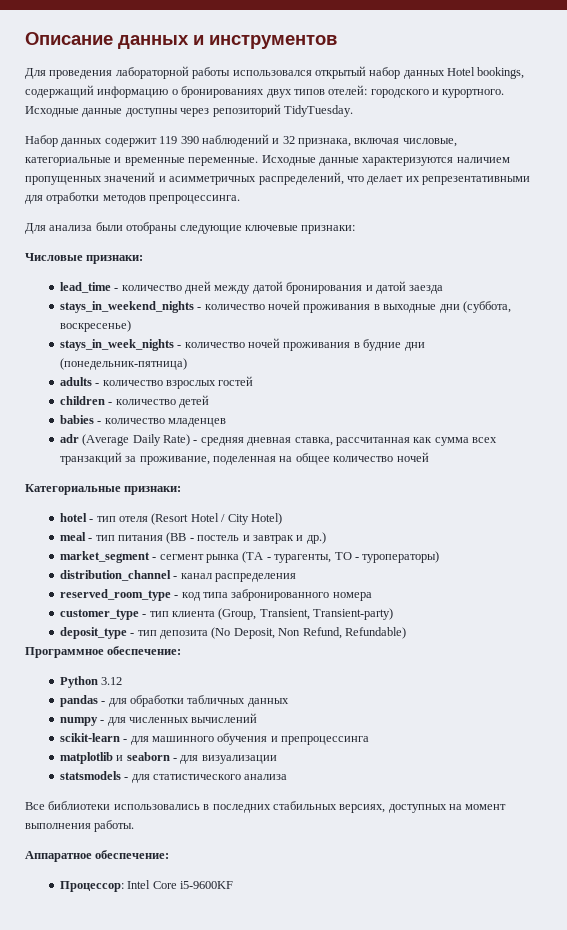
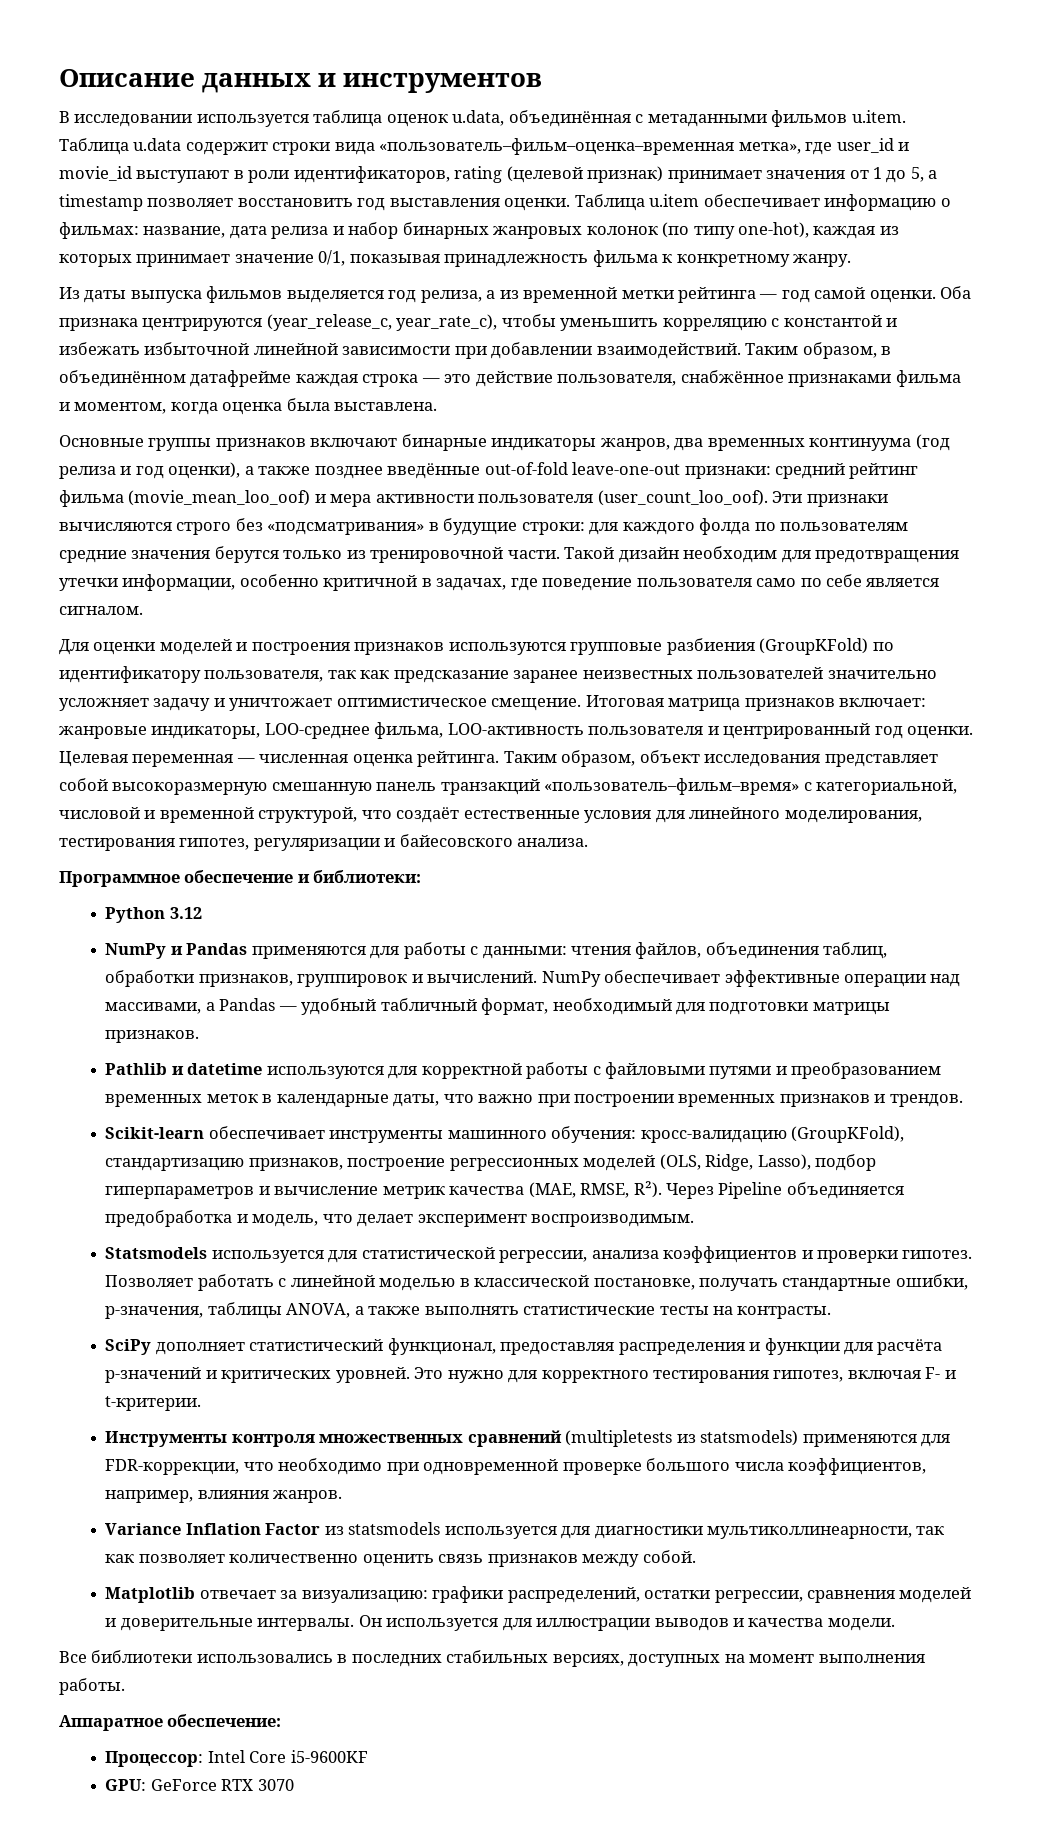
- Для проведения лабораторной работы использовался открытый набор данных Hotel bookings, содержащий информацию о бронированиях двух типов отелей: городского и курортного. Исходные данные доступны через репозиторий TidyTuesday.
- Набор данных содержит 119 390 наблюдений и 32 признака, включая числовые, категориальные и временные переменные. Исходные данные характеризуются наличием пропущенных значений и асимметричных распределений, что делает их репрезентативными для отработки методов препроцессинга.
- Для анализа были отобраны следующие ключевые признаки:
- Числовые признаки:
- lead_time - количество дней между датой бронирования и датой заезда
- stays_in_weekend_nights - количество ночей проживания в выходные дни (суббота, воскресенье)
- stays_in_week_nights - количество ночей проживания в будние дни (понедельник-пятница)
- adults - количество взрослых гостей
- children - количество детей
- babies - количество младенцев
- adr (Average Daily Rate) - средняя дневная ставка, рассчитанная как сумма всех транзакций за проживание, поделенная на общее количество ночей
- Категориальные признаки:
- hotel - тип отеля (Resort Hotel / City Hotel)
- meal - тип питания (BB - постель и завтрак и др.)
- market_segment - сегмент рынка (TA - турагенты, TO - туроператоры)
- distribution_channel - канал распределения
- reserved_room_type - код типа забронированного номера
- customer_type - тип клиента (Group, Transient, Transient-party)
- deposit_type - тип депозита (No Deposit, Non Refund, Refundable)
- Программное обеспечение:
+ В исследовании используется таблица оценок u.data, объединённая с метаданными фильмов u.item. Таблица u.data содержит строки вида «пользователь–фильм–оценка–временная метка», где user_id и movie_id выступают в роли идентификаторов, rating (целевой признак) принимает значения от 1 до 5, а timestamp позволяет восстановить год выставления оценки. Таблица u.item обеспечивает информацию о фильмах: название, дата релиза и набор бинарных жанровых колонок (по типу one-hot), каждая из которых принимает значение 0/1, показывая принадлежность фильма к конкретному жанру.
+ Из даты выпуска фильмов выделяется год релиза, а из временной метки рейтинга — год самой оценки. Оба признака центрируются (year_release_c, year_rate_c), чтобы уменьшить корреляцию с константой и избежать избыточной линейной зависимости при добавлении взаимодействий. Таким образом, в объединённом датафрейме каждая строка — это действие пользователя, снабжённое признаками фильма и моментом, когда оценка была выставлена.
+ Основные группы признаков включают бинарные индикаторы жанров, два временных континуума (год релиза и год оценки), а также позднее введённые out-of-fold leave-one-out признаки: средний рейтинг фильма (movie_mean_loo_oof) и мера активности пользователя (user_count_loo_oof). Эти признаки вычисляются строго без «подсматривания» в будущие строки: для каждого фолда по пользователям средние значения берутся только из тренировочной части. Такой дизайн необходим для предотвращения утечки информации, особенно критичной в задачах, где поведение пользователя само по себе является сигналом.
+ Для оценки моделей и построения признаков используются групповые разбиения (GroupKFold) по идентификатору пользователя, так как предсказание заранее неизвестных пользователей значительно усложняет задачу и уничтожает оптимистическое смещение. Итоговая матрица признаков включает: жанровые индикаторы, LOO-среднее фильма, LOO-активность пользователя и центрированный год оценки. Целевая переменная — численная оценка рейтинга. Таким образом, объект исследования представляет собой высокоразмерную смешанную панель транзакций «пользователь–фильм–время» с категориальной, числовой и временной структурой, что создаёт естественные условия для линейного моделирования, тестирования гипотез, регуляризации и байесовского анализа.
+ Программное обеспечение и библиотеки:
  Python 3.12
- pandas - для обработки табличных данных
- numpy - для численных вычислений
- scikit-learn - для машинного обучения и препроцессинга
- matplotlib и seaborn - для визуализации
- statsmodels - для статистического анализа
+ NumPy и Pandas применяются для работы с данными: чтения файлов, объединения таблиц, обработки признаков, группировок и вычислений. NumPy обеспечивает эффективные операции над массивами, а Pandas — удобный табличный формат, необходимый для подготовки матрицы признаков.
+ Pathlib и datetime используются для корректной работы с файловыми путями и преобразованием временных меток в календарные даты, что важно при построении временных признаков и трендов.
+ Scikit-learn обеспечивает инструменты машинного обучения: кросс-валидацию (GroupKFold), стандартизацию признаков, построение регрессионных моделей (OLS, Ridge, Lasso), подбор гиперпараметров и вычисление метрик качества (MAE, RMSE, R²). Через Pipeline объединяется предобработка и модель, что делает эксперимент воспроизводимым.
+ Statsmodels используется для статистической регрессии, анализа коэффициентов и проверки гипотез. Позволяет работать с линейной моделью в классической постановке, получать стандартные ошибки, p-значения, таблицы ANOVA, а также выполнять статистические тесты на контрасты.
+ SciPy дополняет статистический функционал, предоставляя распределения и функции для расчёта p-значений и критических уровней. Это нужно для корректного тестирования гипотез, включая F- и t-критерии.
+ Инструменты контроля множественных сравнений (multipletests из statsmodels) применяются для FDR-коррекции, что необходимо при одновременной проверке большого числа коэффициентов, например, влияния жанров.
+ Variance Inflation Factor из statsmodels используется для диагностики мультиколлинеарности, так как позволяет количественно оценить связь признаков между собой.
+ Matplotlib отвечает за визуализацию: графики распределений, остатки регрессии, сравнения моделей и доверительные интервалы. Он используется для иллюстрации выводов и качества модели.
+ GPU: GeForce RTX 3070

